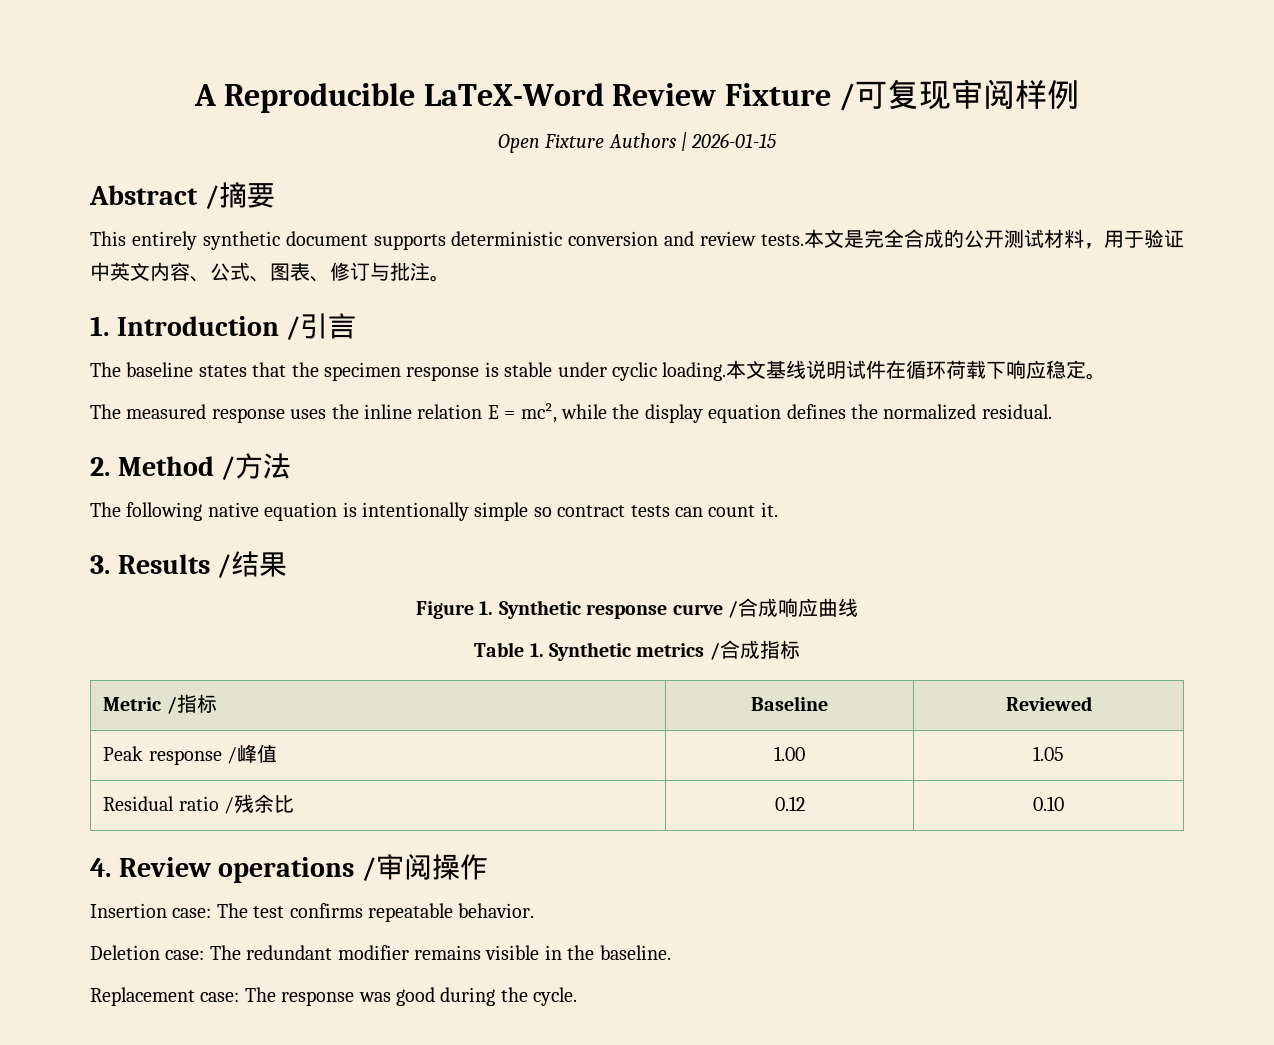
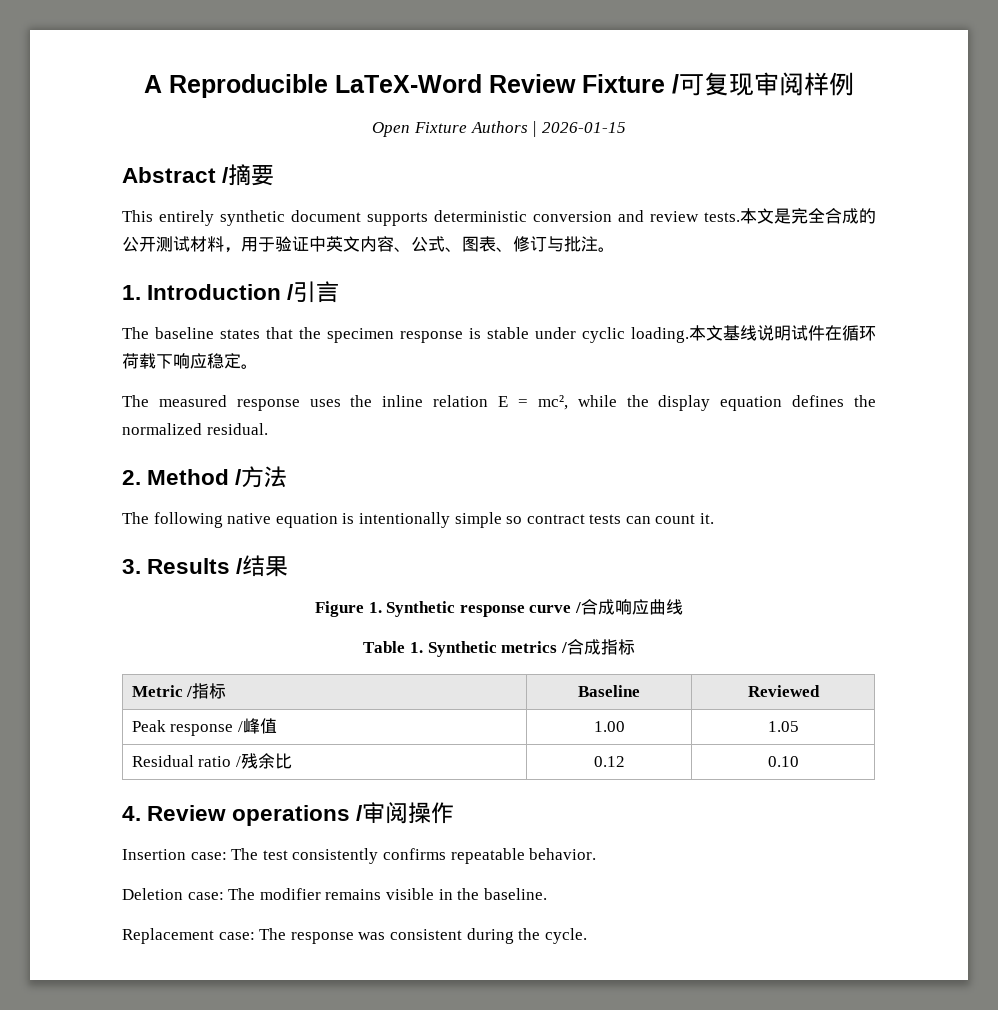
- Insertion case: The test confirms repeatable behavior.
+ Insertion case: The test consistently confirms repeatable behavior.
- Deletion case: The redundant modifier remains visible in the baseline.
+ Deletion case: The modifier remains visible in the baseline.
- Replacement case: The response was good during the cycle.
+ Replacement case: The response was consistent during the cycle.

